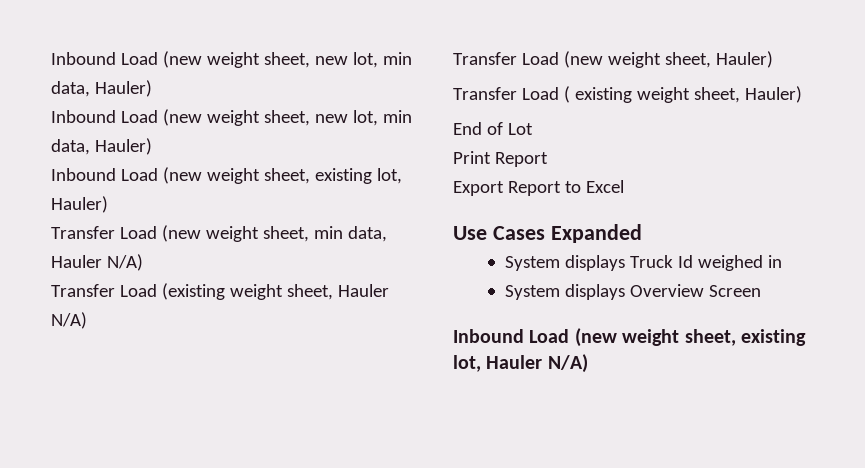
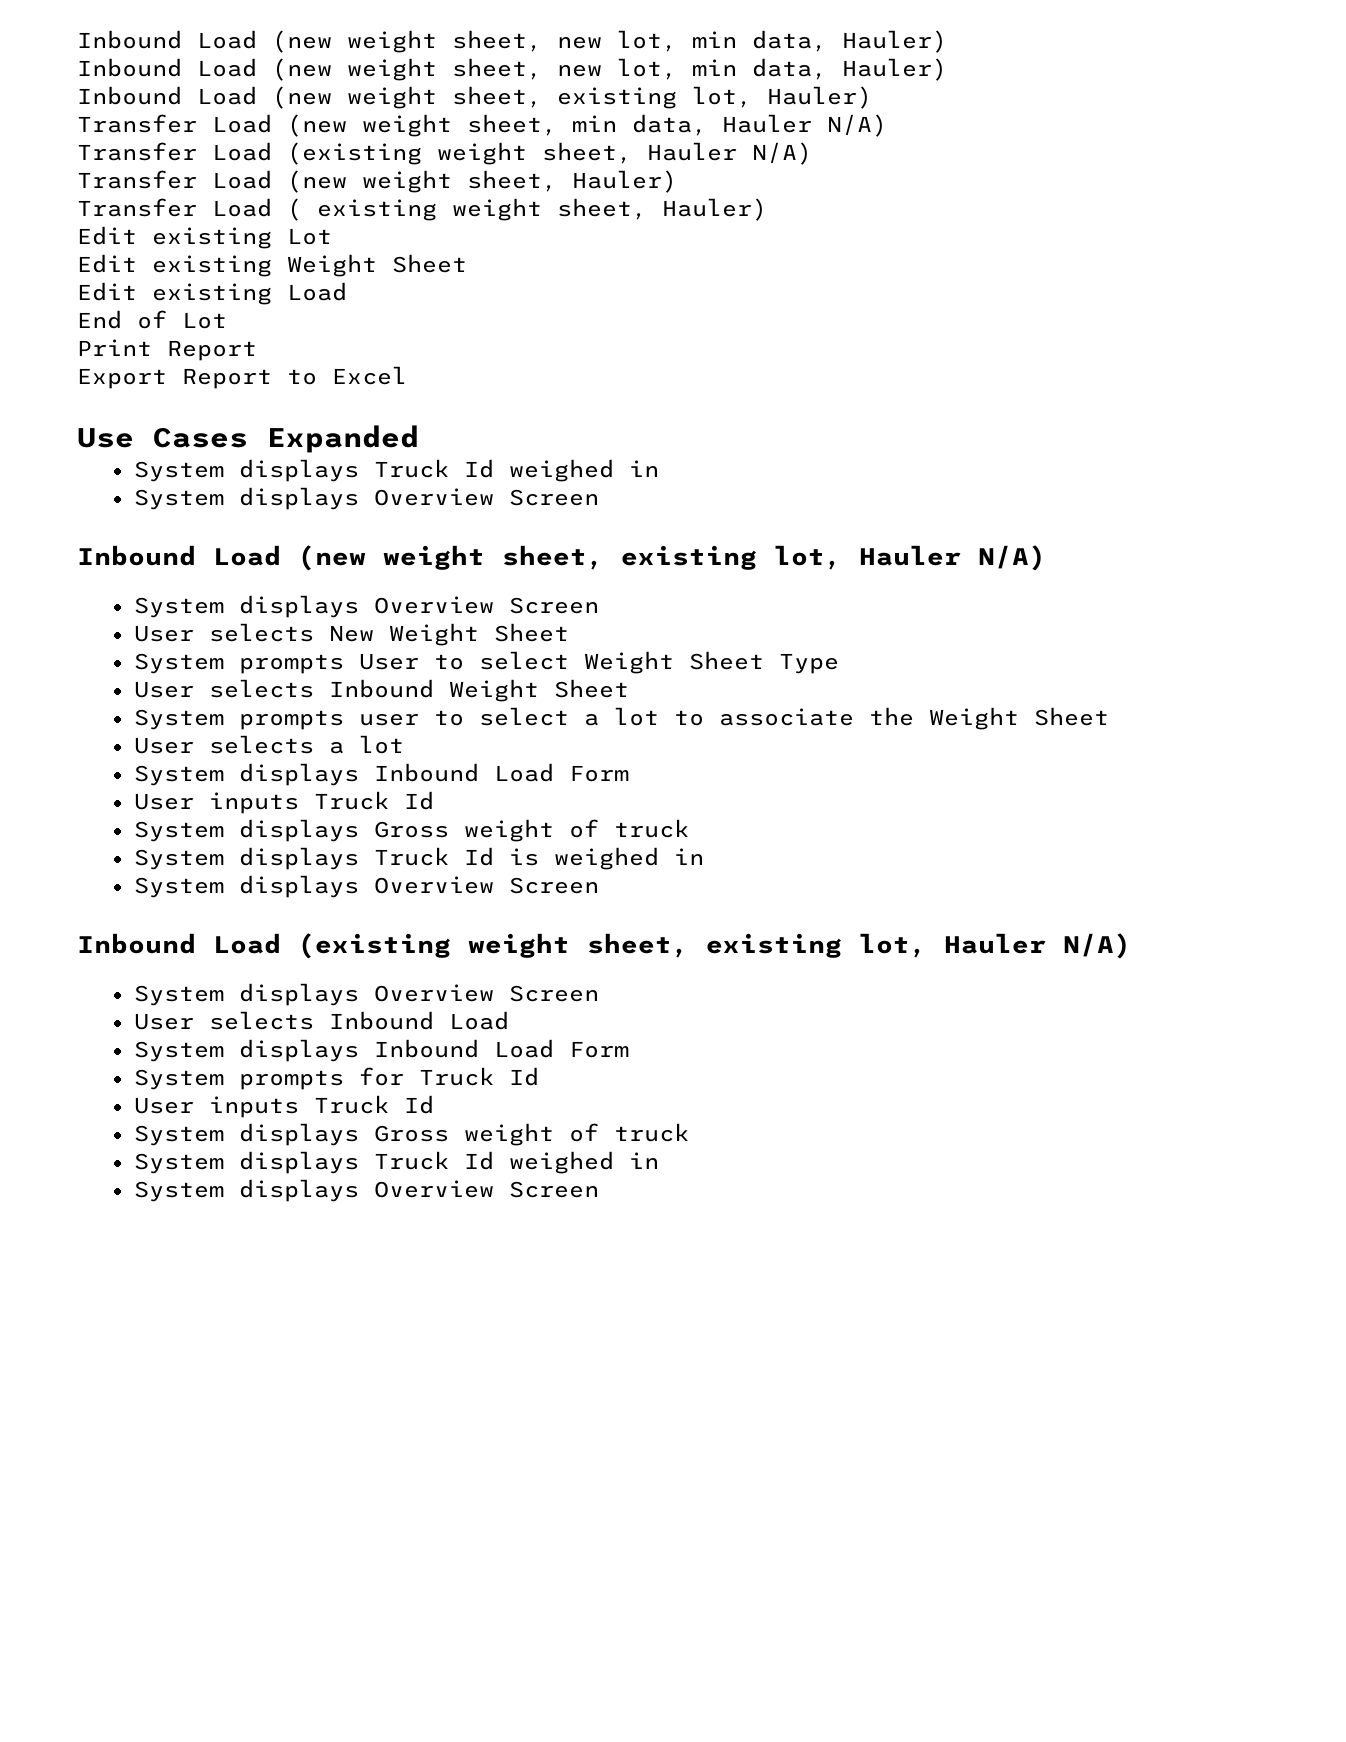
+ Edit existing Lot
+ Edit existing Weight Sheet
+ Edit existing Load
  Inbound Load (new weight sheet, existing lot, Hauler N/A)
+ System displays Overview Screen
+ User selects New Weight Sheet
+ System prompts User to select Weight Sheet Type
+ User selects Inbound Weight Sheet
+ System prompts user to select a lot to associate the Weight Sheet
+ User selects a lot
+ System displays Inbound Load Form
+ User inputs Truck Id
+ System displays Gross weight of truck
+ System displays Truck Id is weighed in
+ System displays Overview Screen
+ Inbound Load (existing weight sheet, existing lot, Hauler N/A)
+ System displays Overview Screen
+ User selects Inbound Load
+ System displays Inbound Load Form
+ System prompts for Truck Id
+ User inputs Truck Id
+ System displays Gross weight of truck
+ System displays Truck Id weighed in
+ System displays Overview Screen

